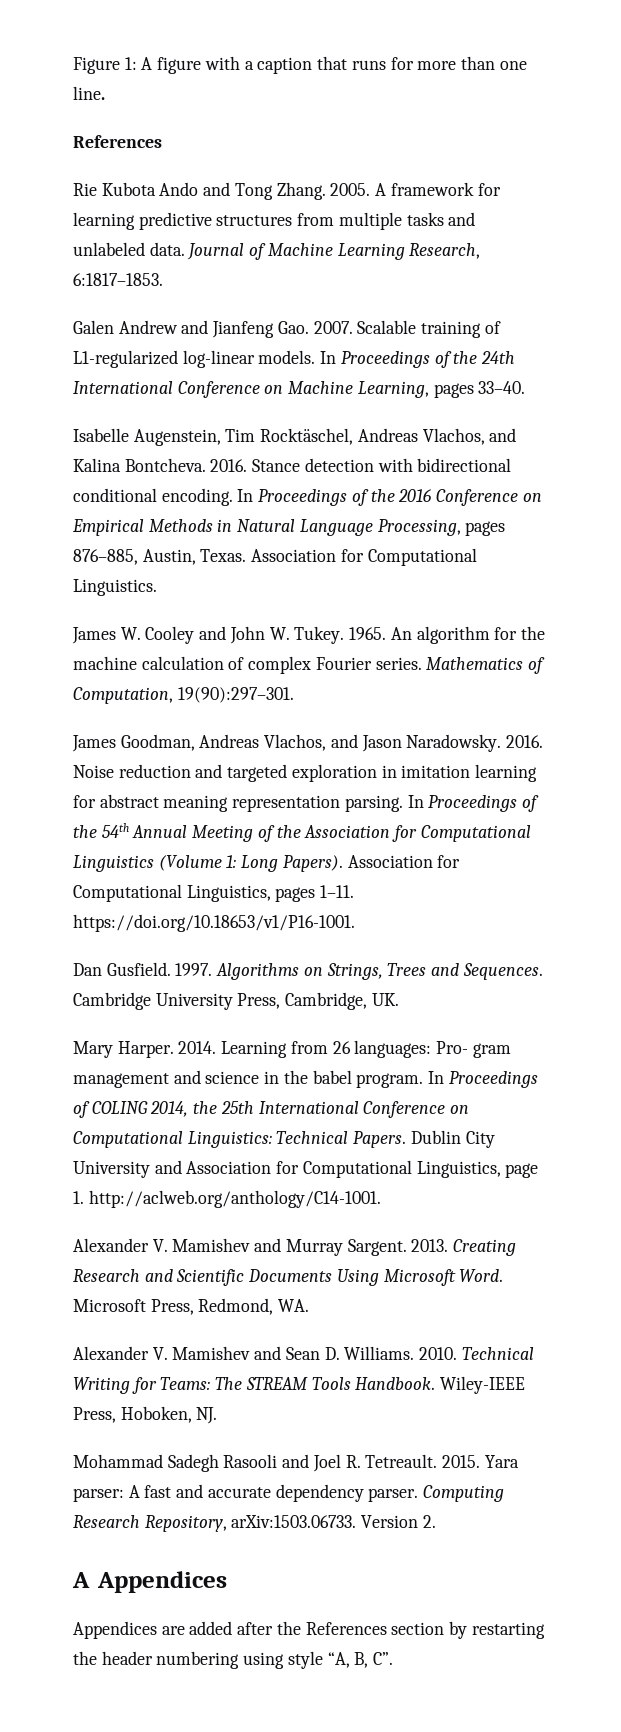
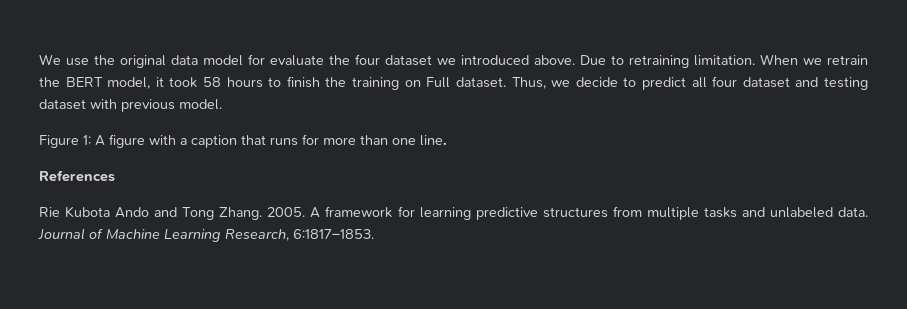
+ We use the original data model for evaluate the four dataset we introduced above. Due to retraining limitation. When we retrain the BERT model, it took 58 hours to finish the training on Full dataset. Thus, we decide to predict all four dataset and testing dataset with previous model.
- Galen Andrew and Jianfeng Gao. 2007. Scalable training of L1-regularized log-linear models. In Proceedings of the 24th International Conference on Machine Learning, pages 33–40.
- Isabelle Augenstein, Tim Rocktäschel, Andreas Vlachos, and Kalina Bontcheva. 2016. Stance detection with bidirectional conditional encoding. In Proceedings of the 2016 Conference on Empirical Methods in Natural Language Processing, pages 876–885, Austin, Texas. Association for Computational Linguistics.
- James W. Cooley and John W. Tukey. 1965. An algorithm for the machine calculation of complex Fourier series. Mathematics of Computation, 19(90):297–301.
- James Goodman, Andreas Vlachos, and Jason Naradowsky. 2016. Noise reduction and targeted exploration in imitation learning for abstract meaning representation parsing. In Proceedings of the 54th Annual Meeting of the Association for Computational Linguistics (Volume 1: Long Papers). Association for Computational Linguistics, pages 1–11. https://doi.org/10.18653/v1/P16-1001.
- Dan Gusfield. 1997. Algorithms on Strings, Trees and Sequences. Cambridge University Press, Cambridge, UK.
- Mary Harper. 2014. Learning from 26 languages: Pro- gram management and science in the babel program. In Proceedings of COLING 2014, the 25th International Conference on Computational Linguistics: Technical Papers. Dublin City University and Association for Computational Linguistics, page 1. http://aclweb.org/anthology/C14-1001.
- Alexander V. Mamishev and Murray Sargent. 2013. Creating Research and Scientific Documents Using Microsoft Word. Microsoft Press, Redmond, WA.
- Alexander V. Mamishev and Sean D. Williams. 2010. Technical Writing for Teams: The STREAM Tools Handbook. Wiley-IEEE Press, Hoboken, NJ.
- Mohammad Sadegh Rasooli and Joel R. Tetreault. 2015. Yara parser: A fast and accurate dependency parser. Computing Research Repository, arXiv:1503.06733. Version 2.
- A Appendices
- Appendices are added after the References section by restarting the header numbering using style “A, B, C”.

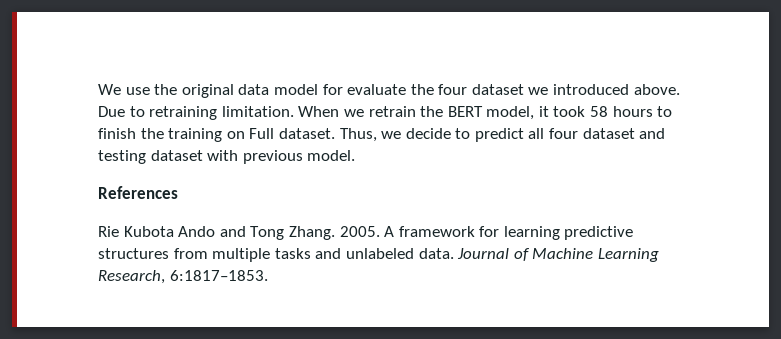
- Figure 1: A figure with a caption that runs for more than one line.

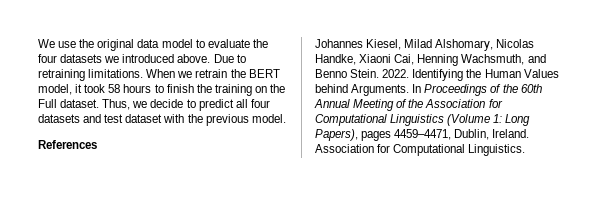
- We use the original data model for evaluate the four dataset we introduced above.
+ We use the original data model to evaluate the four datasets we introduced above.
- Due to retraining limitation.
+ Due to retraining limitations.
- When we retrain the BERT model, it took 58 hours to finish the training on Full dataset.
+ When we retrain the BERT model, it took 58 hours to finish the training on the Full dataset.
- Thus, we decide to predict all four dataset and testing dataset with previous model.
+ Thus, we decide to predict all four datasets and test dataset with the previous model.
- Rie Kubota Ando and Tong Zhang. 2005. A framework for learning predictive structures from multiple tasks and unlabeled data. Journal of Machine Learning Research, 6:1817–1853.
+ Johannes Kiesel, Milad Alshomary, Nicolas Handke, Xiaoni Cai, Henning Wachsmuth, and Benno Stein. 2022. Identifying the Human Values behind Arguments. In Proceedings of the 60th Annual Meeting of the Association for Computational Linguistics (Volume 1: Long Papers), pages 4459–4471, Dublin, Ireland. Association for Computational Linguistics.

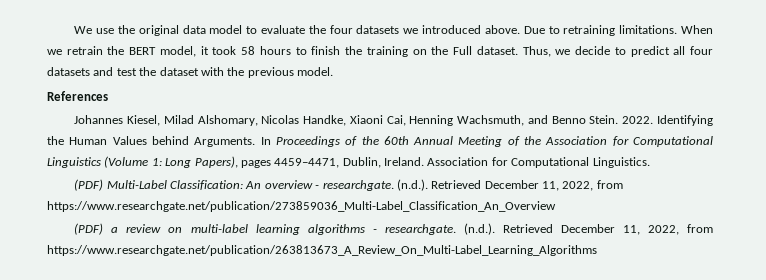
- Thus, we decide to predict all four datasets and test dataset with the previous model.
+ Thus, we decide to predict all four datasets and test the dataset with the previous model.
+ (PDF) Multi-Label Classification: An overview - researchgate. (n.d.). Retrieved December 11, 2022, from https://www.researchgate.net/publication/273859036_Multi-Label_Classification_An_Overview
+ (PDF) a review on multi-label learning algorithms - researchgate. (n.d.). Retrieved December 11, 2022, from https://www.researchgate.net/publication/263813673_A_Review_On_Multi-Label_Learning_Algorithms

